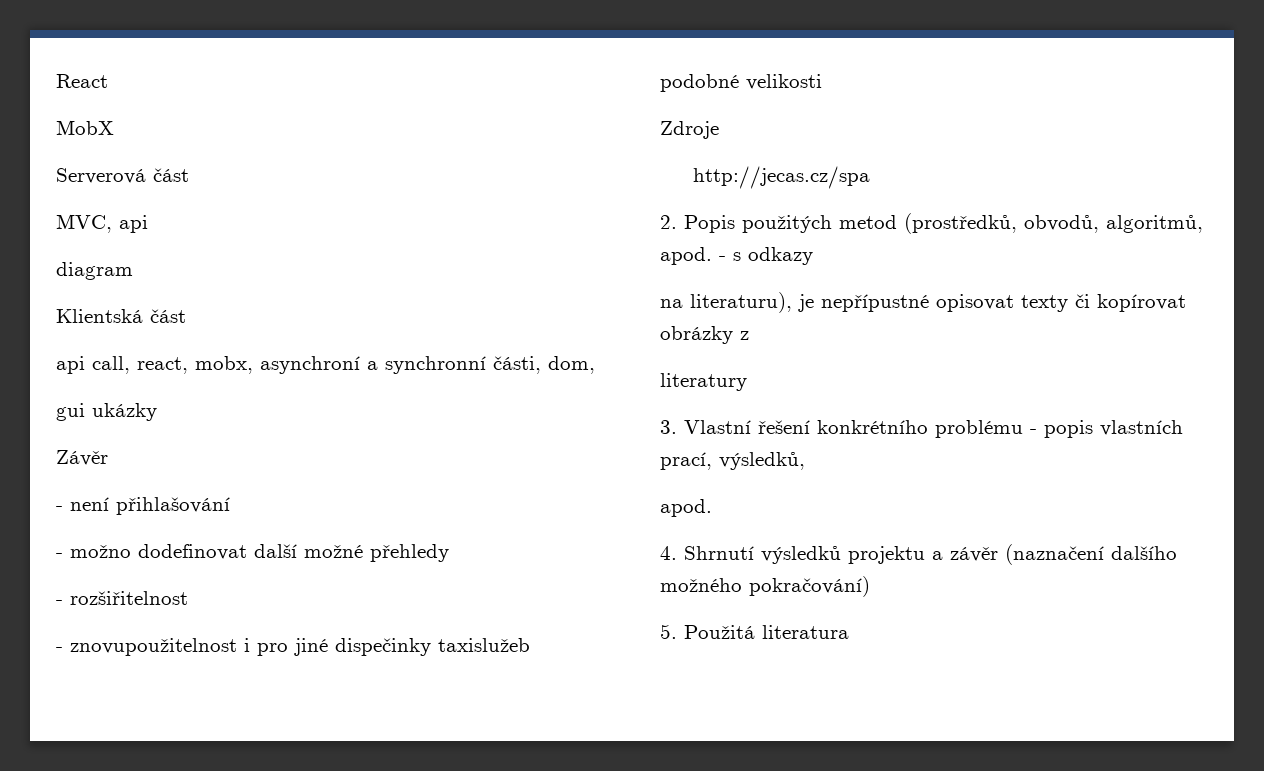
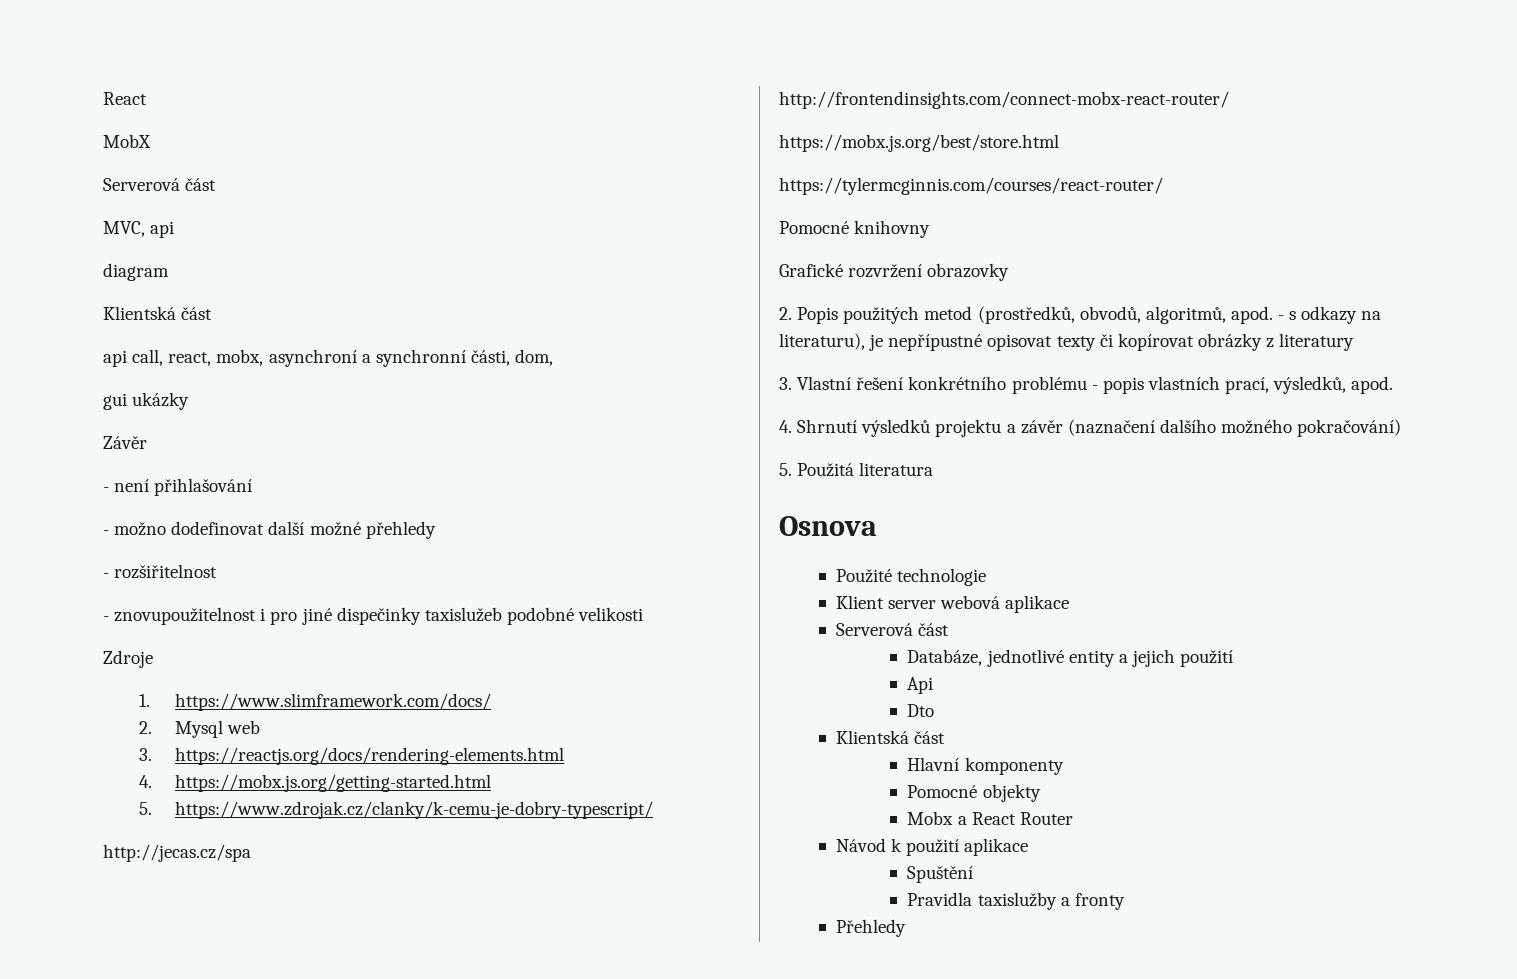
+ 1. https://www.slimframework.com/docs/
+ 2. Mysql web
+ 3. https://reactjs.org/docs/rendering-elements.html
+ 4. https://mobx.js.org/getting-started.html
+ 5. https://www.zdrojak.cz/clanky/k-cemu-je-dobry-typescript/
  http://jecas.cz/spa
+ http://frontendinsights.com/connect-mobx-react-router/
+ https://mobx.js.org/best/store.html
+ https://tylermcginnis.com/courses/react-router/
+ Pomocné knihovny
+ Grafické rozvržení obrazovky
- - s odkazy
- na literaturu), je nepřípustné opisovat texty či kopírovat obrázky z
- literatury
+ - s odkazy na literaturu), je nepřípustné opisovat texty či kopírovat obrázky z literatury
- 3. Vlastní řešení konkrétního problému - popis vlastních prací, výsledků,
- apod.
+ 3. Vlastní řešení konkrétního problému - popis vlastních prací, výsledků, apod.
+ Osnova
+ Použité technologie
+ Klient server webová aplikace
+ Serverová část
+ Databáze, jednotlivé entity a jejich použití
+ Api
+ Dto
+ Klientská část
+ Hlavní komponenty
+ Pomocné objekty
+ Mobx a React Router
+ Návod k použití aplikace
+ Spuštění
+ Pravidla taxislužby a fronty
+ Přehledy

